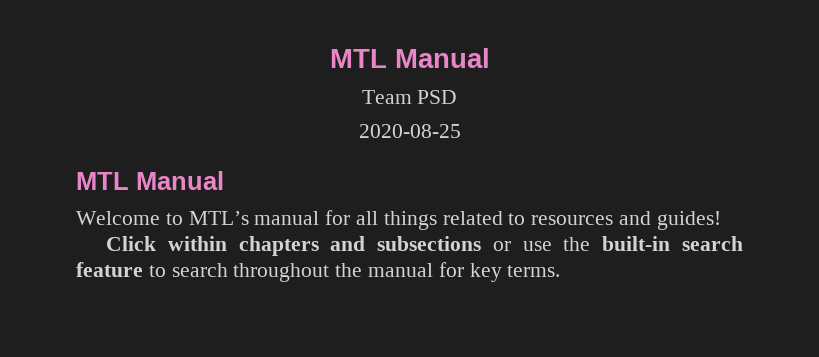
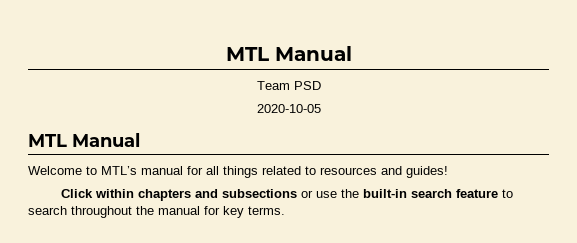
- 2020-08-25
+ 2020-10-05

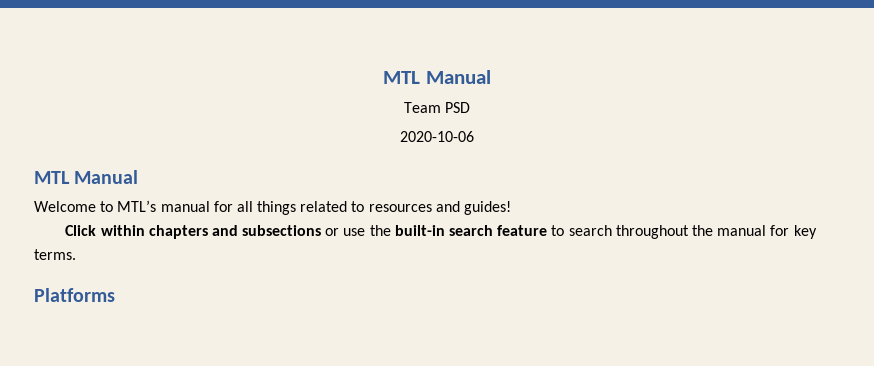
- 2020-10-05
+ 2020-10-06
+ Platforms

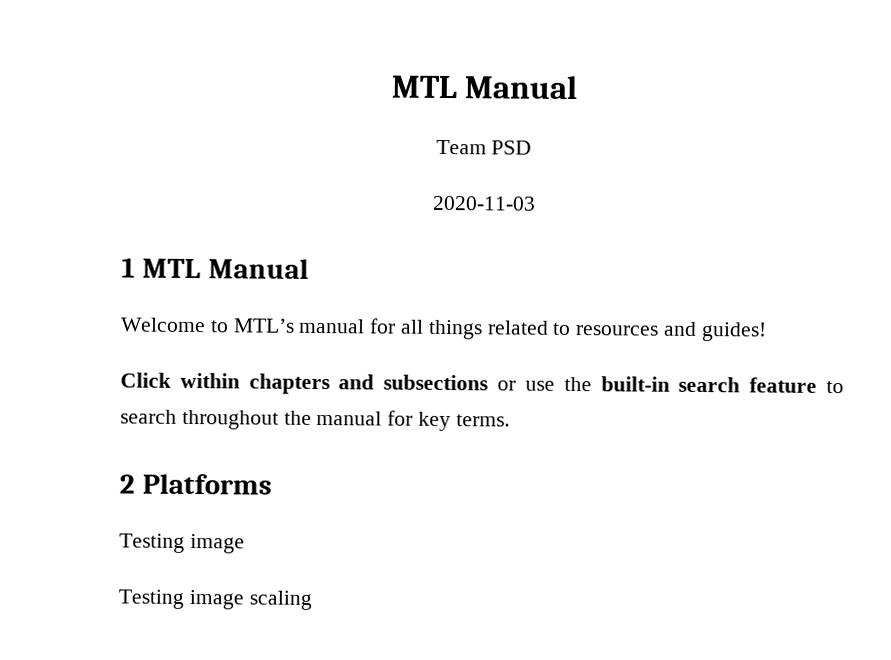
- 2020-10-06
- MTL Manual
+ 2020-11-03
+ 1 MTL Manual
- Platforms
+ 2 Platforms
+ Testing image
+ Testing image scaling

